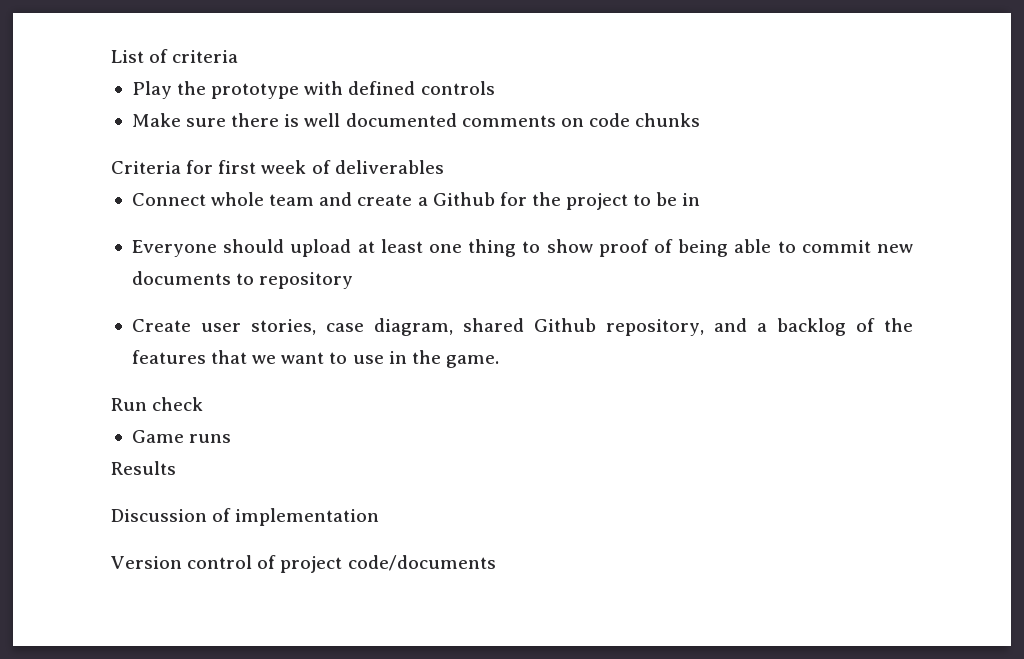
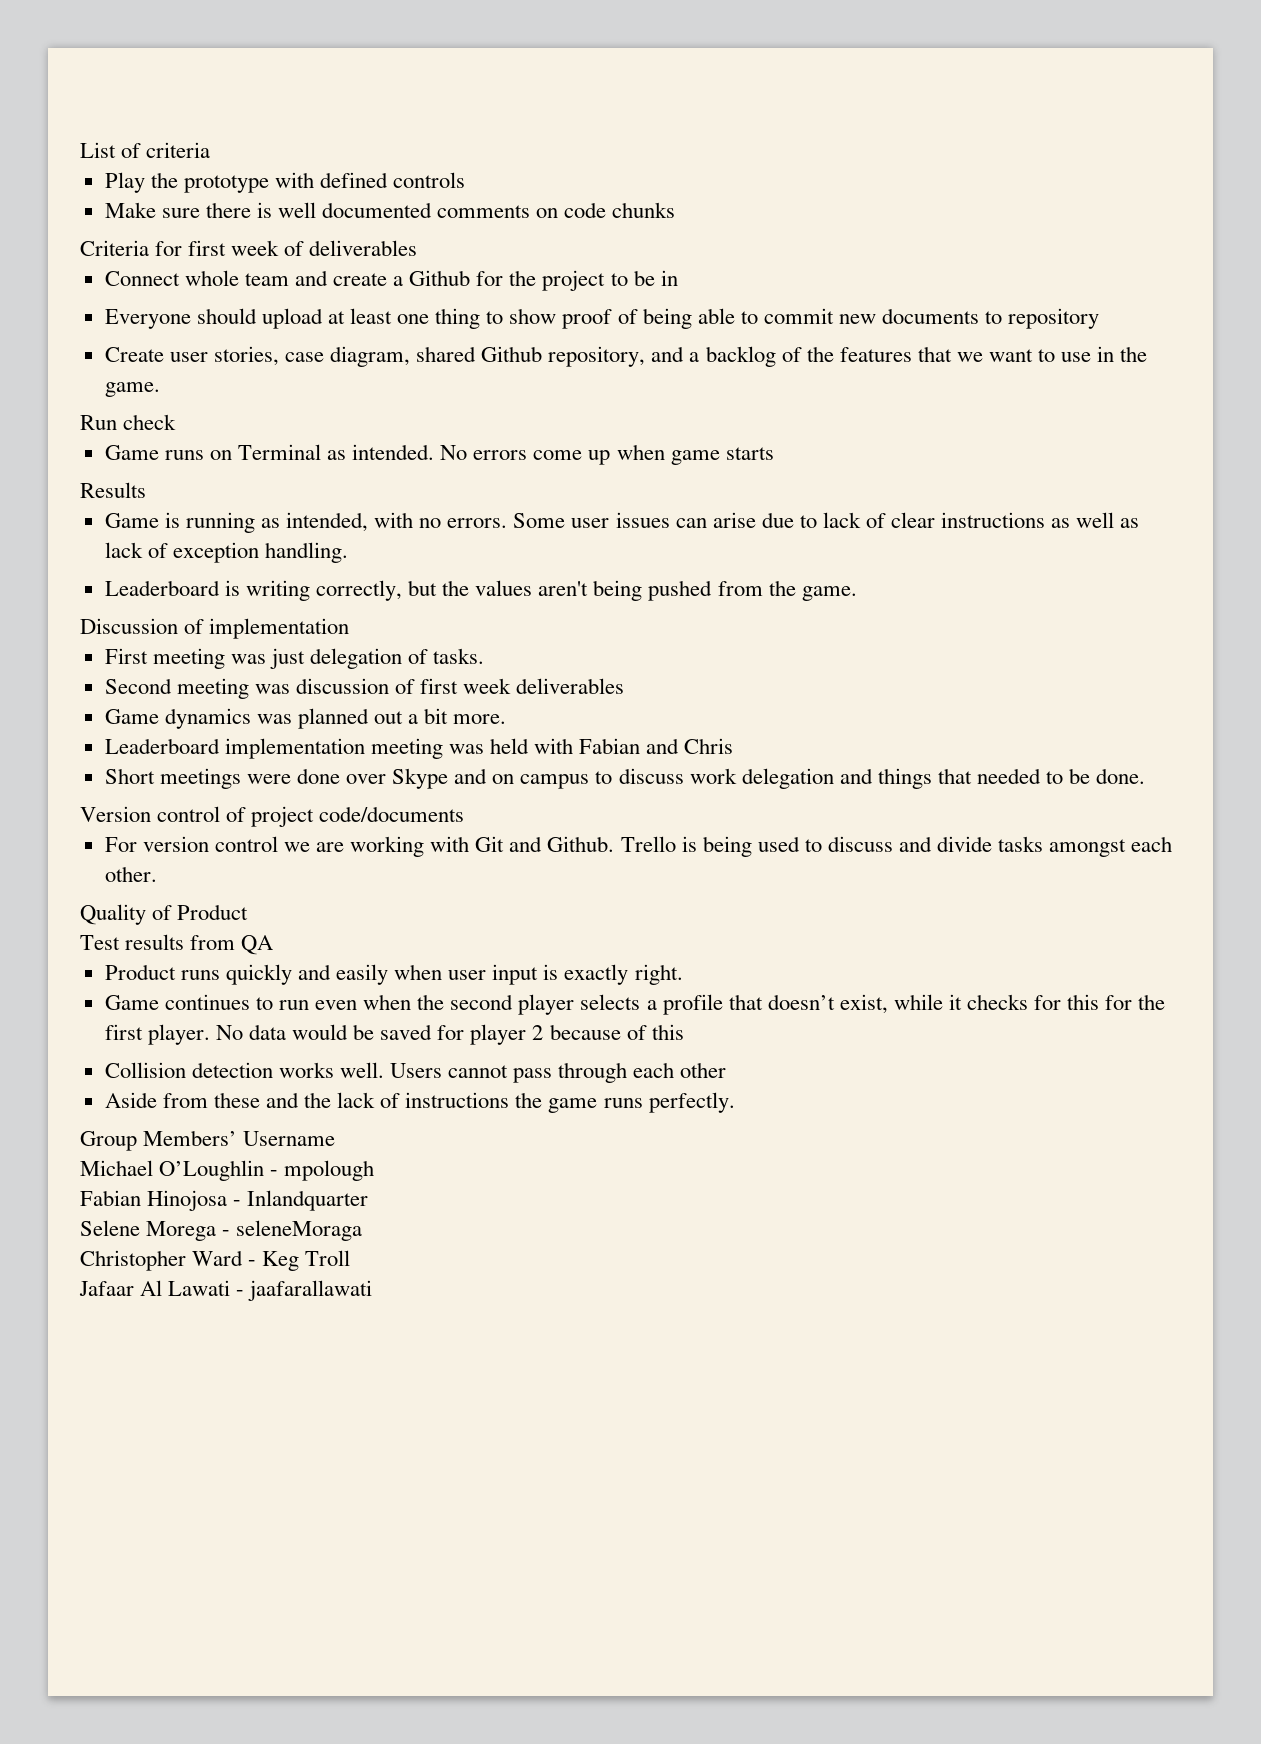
- Game runs
+ Game runs on Terminal as intended. No errors come up when game starts
  Results
+ Game is running as intended, with no errors. Some user issues can arise due to lack of clear instructions as well as lack of exception handling.
+ Leaderboard is writing correctly, but the values aren't being pushed from the game.
  Discussion of implementation
+ First meeting was just delegation of tasks.
+ Second meeting was discussion of first week deliverables
+ Game dynamics was planned out a bit more.
+ Leaderboard implementation meeting was held with Fabian and Chris
+ Short meetings were done over Skype and on campus to discuss work delegation and things that needed to be done.
+ For version control we are working with Git and Github. Trello is being used to discuss and divide tasks amongst each other.
+ Quality of Product
+ Test results from QA
+ Product runs quickly and easily when user input is exactly right.
+ Game continues to run even when the second player selects a profile that doesn’t exist, while it checks for this for the first player. No data would be saved for player 2 because of this
+ Collision detection works well. Users cannot pass through each other
+ Aside from these and the lack of instructions the game runs perfectly.
+ Group Members’ Username
+ Michael O’Loughlin - mpolough
+ Fabian Hinojosa - Inlandquarter
+ Selene Morega - seleneMoraga
+ Christopher Ward - Keg Troll
+ Jafaar Al Lawati - jaafarallawati

